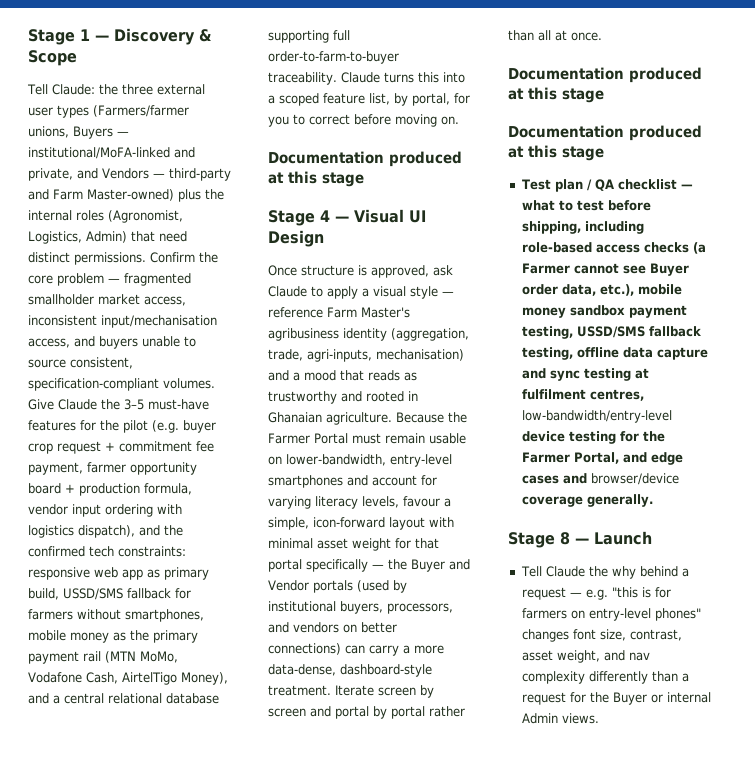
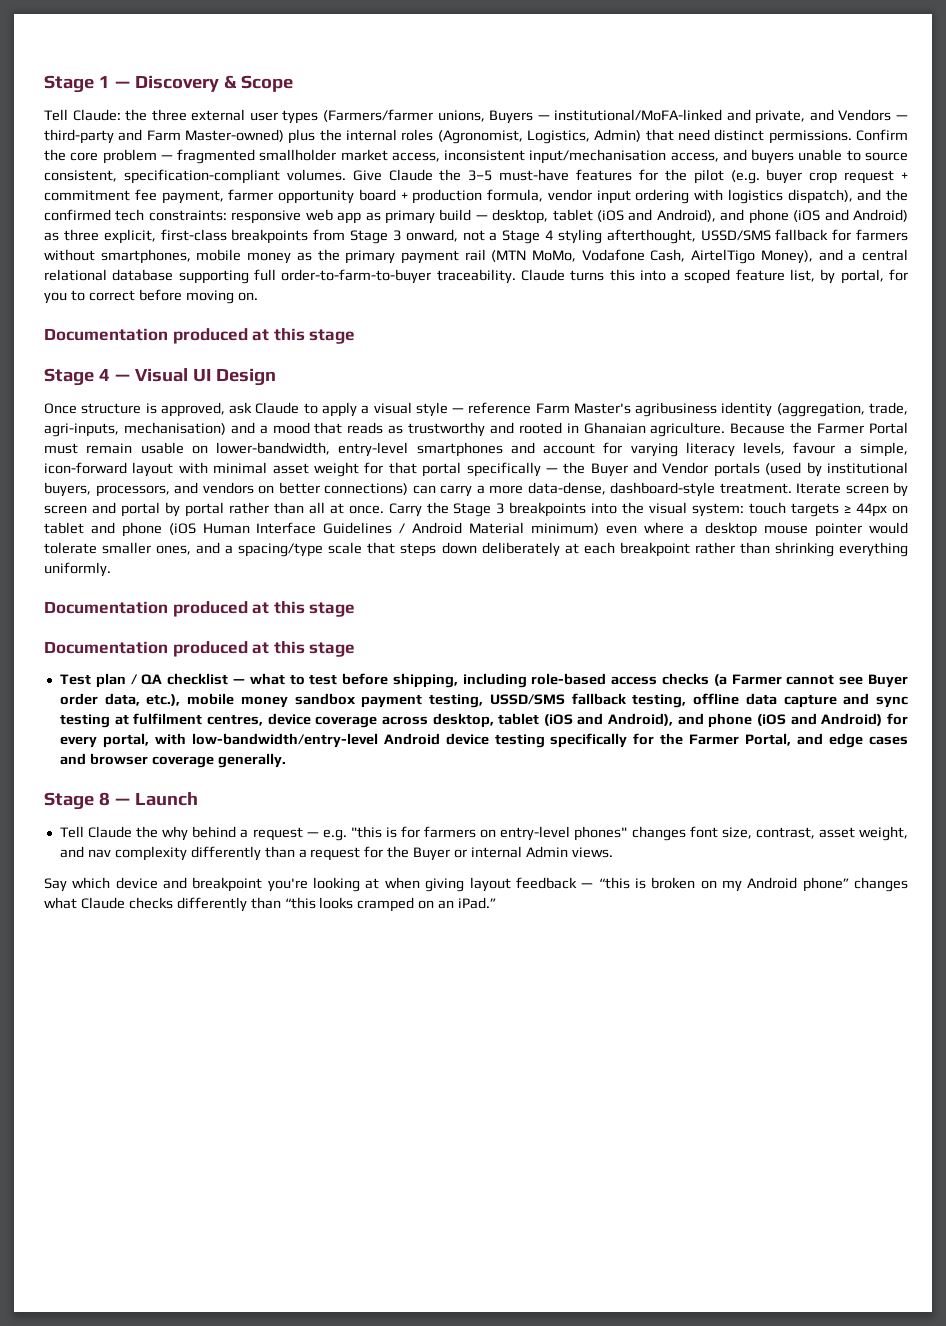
- responsive web app as primary build, USSD/SMS fallback for farmers without smartphones, mobile money as the primary payment rail (MTN MoMo, Vodafone Cash, AirtelTigo Money), and a central relational database supporting full order-to-farm-to-buyer traceability.
+ responsive web app as primary build — desktop, tablet (iOS and Android), and phone (iOS and Android) as three explicit, first-class breakpoints from Stage 3 onward, not a Stage 4 styling afterthought, USSD/SMS fallback for farmers without smartphones, mobile money as the primary payment rail (MTN MoMo, Vodafone Cash, AirtelTigo Money), and a central relational database supporting full order-to-farm-to-buyer traceability.
+ Carry the Stage 3 breakpoints into the visual system: touch targets ≥ 44px on tablet and phone (iOS Human Interface Guidelines / Android Material minimum) even where a desktop mouse pointer would tolerate smaller ones, and a spacing/type scale that steps down deliberately at each breakpoint rather than shrinking everything uniformly.
- Test plan / QA checklist — what to test before shipping, including role-based access checks (a Farmer cannot see Buyer order data, etc.), mobile money sandbox payment testing, USSD/SMS fallback testing, offline data capture and sync testing at fulfilment centres, low-bandwidth/entry-level device testing for the Farmer Portal, and edge cases and browser/device coverage generally.
+ Test plan / QA checklist — what to test before shipping, including role-based access checks (a Farmer cannot see Buyer order data, etc.), mobile money sandbox payment testing, USSD/SMS fallback testing, offline data capture and sync testing at fulfilment centres, device coverage across desktop, tablet (iOS and Android), and phone (iOS and Android) for every portal, with low-bandwidth/entry-level Android device testing specifically for the Farmer Portal, and edge cases and browser coverage generally.
+ Say which device and breakpoint you're looking at when giving layout feedback — “this is broken on my Android phone” changes what Claude checks differently than “this looks cramped on an iPad.”

